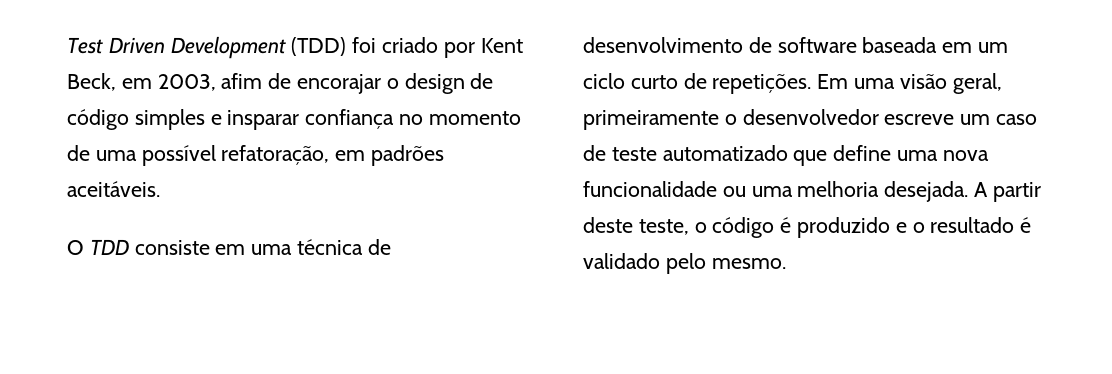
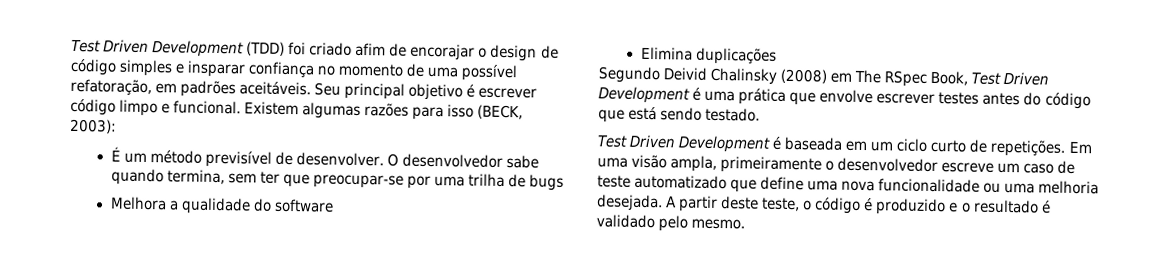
- Test Driven Development (TDD) foi criado por Kent Beck, em 2003, afim de encorajar o design de código simples e insparar confiança no momento de uma possível refatoração, em padrões aceitáveis.
- O TDD consiste em uma técnica de desenvolvimento de software baseada em um ciclo curto de repetições.
+ Test Driven Development (TDD) foi criado afim de encorajar o design de código simples e insparar confiança no momento de uma possível refatoração, em padrões aceitáveis. Seu principal objetivo é escrever código limpo e funcional. Existem algumas razões para isso (BECK, 2003):
+ É um método previsível de desenvolver. O desenvolvedor sabe quando termina, sem ter que preocupar-se por uma trilha de bugs
+ Melhora a qualidade do software
+ Elimina duplicações
+ Segundo Deivid Chalinsky (2008) em The RSpec Book, Test Driven Development é uma prática que envolve escrever testes antes do código que está sendo testado.
+ Test Driven Development é baseada em um ciclo curto de repetições.
- Em uma visão geral, primeiramente o desenvolvedor escreve um caso de teste automatizado que define uma nova funcionalidade ou uma melhoria desejada.
+ Em uma visão ampla, primeiramente o desenvolvedor escreve um caso de teste automatizado que define uma nova funcionalidade ou uma melhoria desejada.

